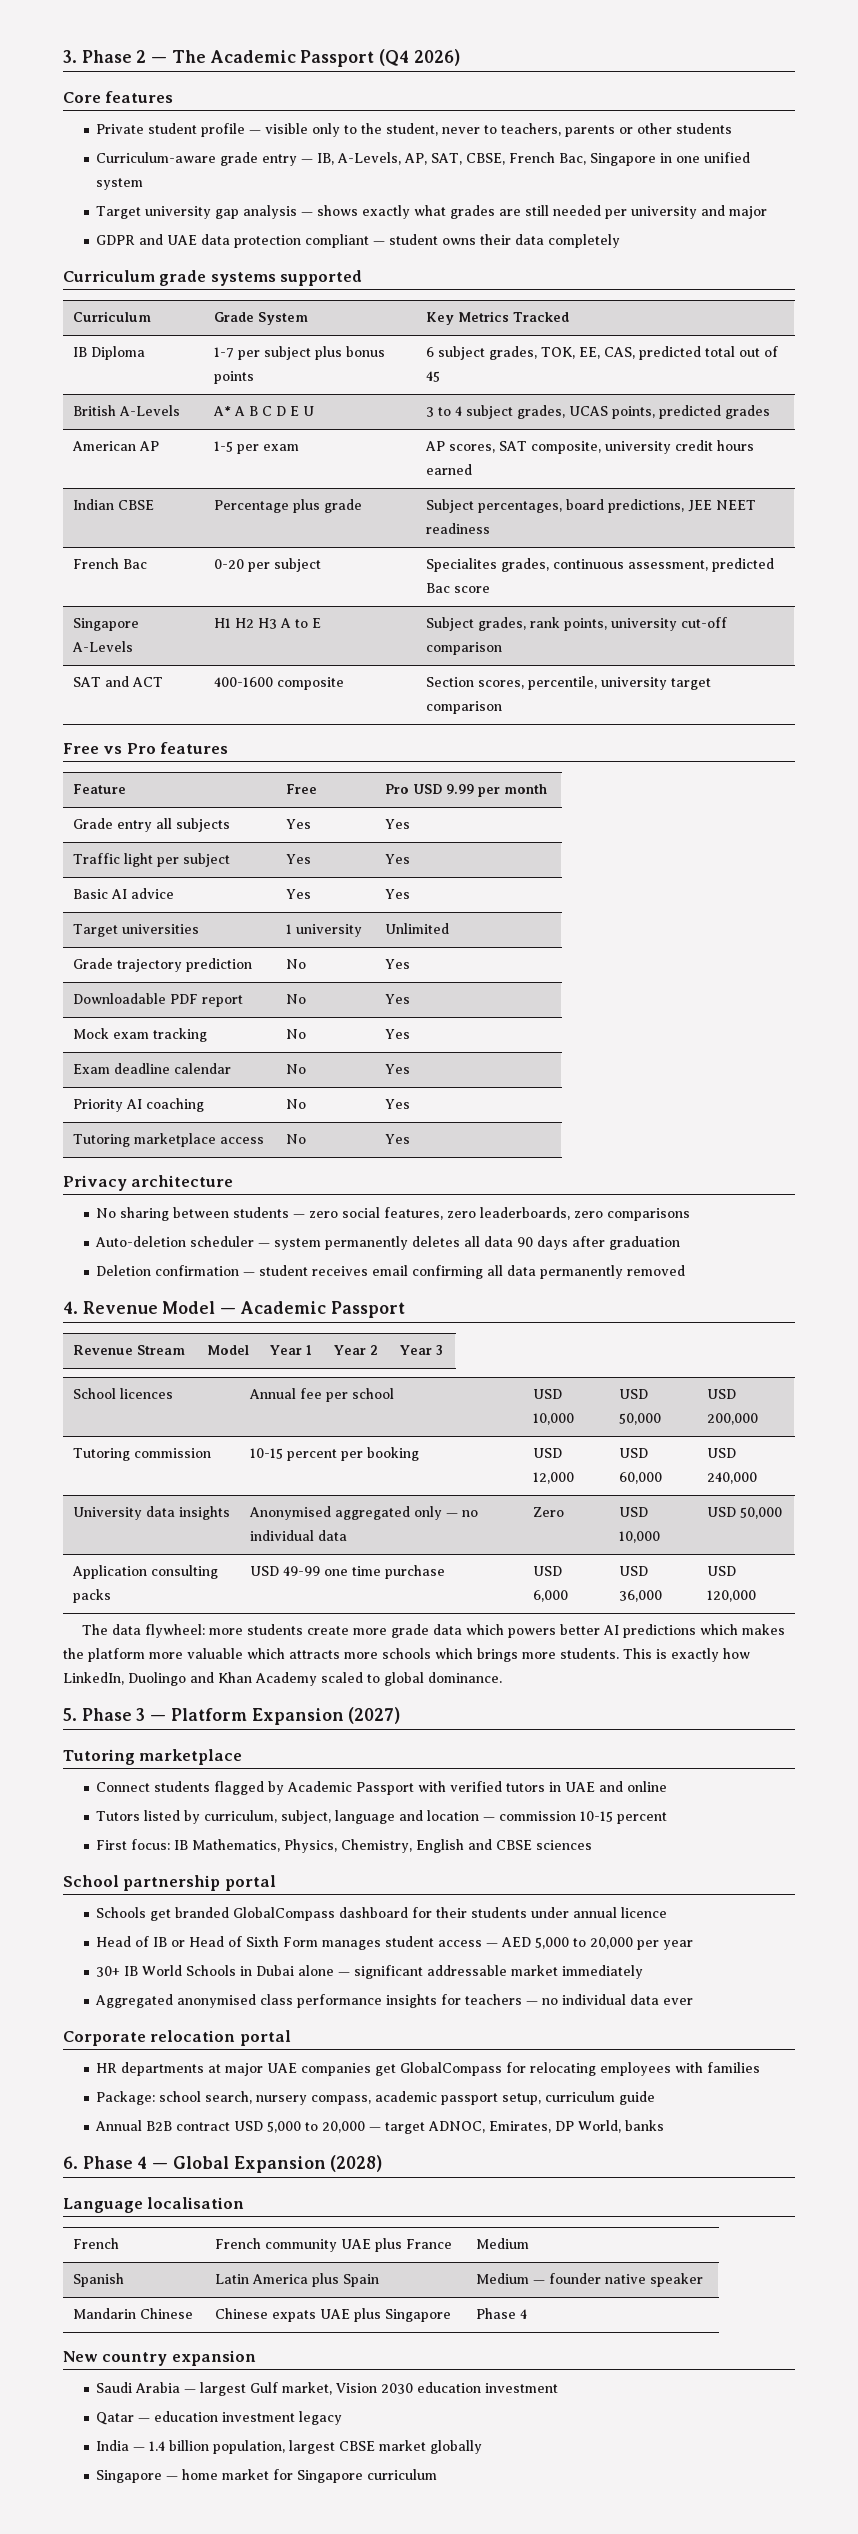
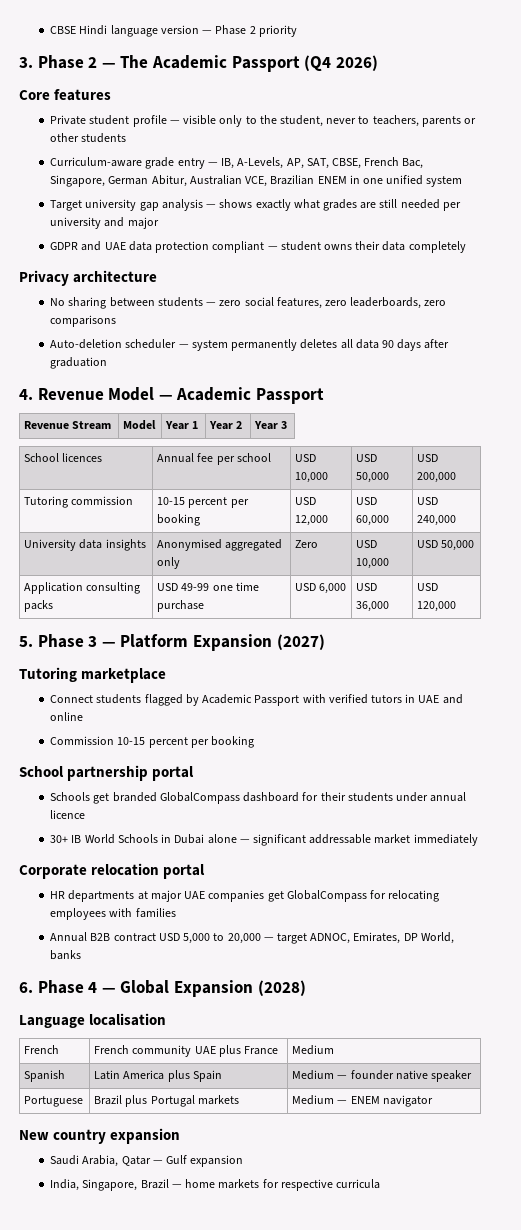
+ CBSE Hindi language version — Phase 2 priority
- Curriculum-aware grade entry — IB, A-Levels, AP, SAT, CBSE, French Bac, Singapore in one unified system
+ Curriculum-aware grade entry — IB, A-Levels, AP, SAT, CBSE, French Bac, Singapore, German Abitur, Australian VCE, Brazilian ENEM in one unified system
- Curriculum grade systems supported
- Curriculum | Grade System | Key Metrics Tracked
- IB Diploma | 1-7 per subject plus bonus points | 6 subject grades, TOK, EE, CAS, predicted total out of 45
- British A-Levels | A* A B C D E U | 3 to 4 subject grades, UCAS points, predicted grades
- American AP | 1-5 per exam | AP scores, SAT composite, university credit hours earned
- Indian CBSE | Percentage plus grade | Subject percentages, board predictions, JEE NEET readiness
- French Bac | 0-20 per subject | Specialites grades, continuous assessment, predicted Bac score
- Singapore A-Levels | H1 H2 H3 A to E | Subject grades, rank points, university cut-off comparison
- SAT and ACT | 400-1600 composite | Section scores, percentile, university target comparison
- Free vs Pro features
- Feature | Free | Pro USD 9.99 per month
- Grade entry all subjects | Yes | Yes
- Traffic light per subject | Yes | Yes
- Basic AI advice | Yes | Yes
- Target universities | 1 university | Unlimited
- Grade trajectory prediction | No | Yes
- Downloadable PDF report | No | Yes
- Mock exam tracking | No | Yes
- Exam deadline calendar | No | Yes
- Priority AI coaching | No | Yes
- Tutoring marketplace access | No | Yes
- Deletion confirmation — student receives email confirming all data permanently removed
- University data insights | Anonymised aggregated only — no individual data | Zero | USD 10,000 | USD 50,000
+ University data insights | Anonymised aggregated only | Zero | USD 10,000 | USD 50,000
- The data flywheel: more students create more grade data which powers better AI predictions which makes the platform more valuable which attracts more schools which brings more students. This is exactly how LinkedIn, Duolingo and Khan Academy scaled to global dominance.
- Tutors listed by curriculum, subject, language and location — commission 10-15 percent
- First focus: IB Mathematics, Physics, Chemistry, English and CBSE sciences
+ Commission 10-15 percent per booking
- Head of IB or Head of Sixth Form manages student access — AED 5,000 to 20,000 per year
- Aggregated anonymised class performance insights for teachers — no individual data ever
- Package: school search, nursery compass, academic passport setup, curriculum guide
- Mandarin Chinese | Chinese expats UAE plus Singapore | Phase 4
+ Portuguese | Brazil plus Portugal markets | Medium — ENEM navigator
  New country expansion
- Saudi Arabia — largest Gulf market, Vision 2030 education investment
- Qatar — education investment legacy
- India — 1.4 billion population, largest CBSE market globally
- Singapore — home market for Singapore curriculum
+ Saudi Arabia, Qatar — Gulf expansion
+ India, Singapore, Brazil — home markets for respective curricula

